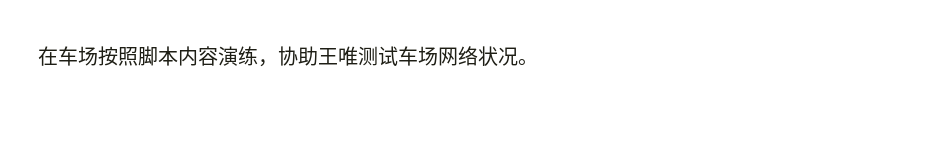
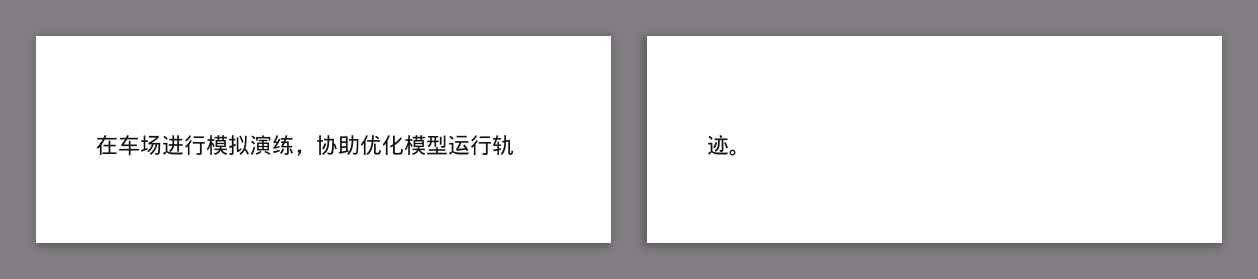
- 在车场按照脚本内容演练，协助王唯测试车场网络状况。
+ 在车场进行模拟演练，协助优化模型运行轨迹。

